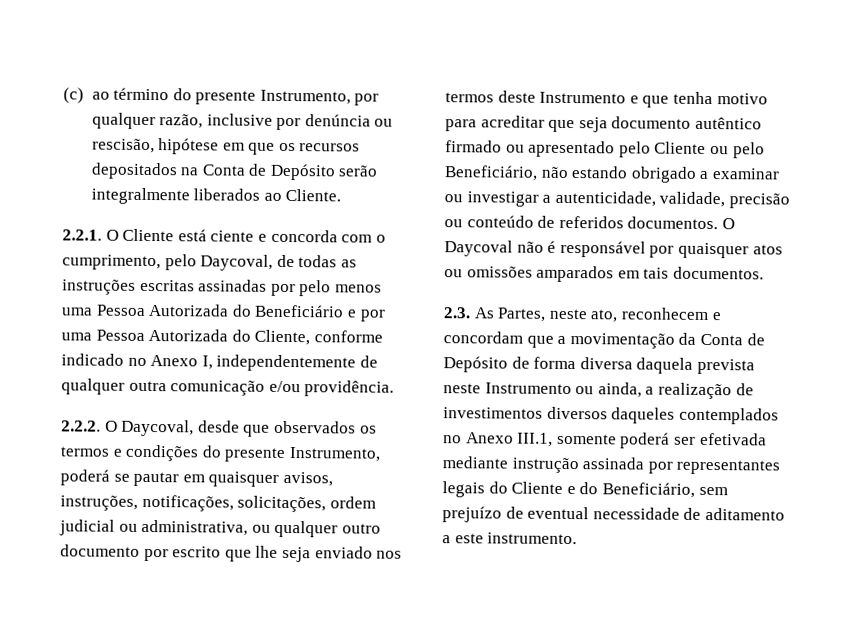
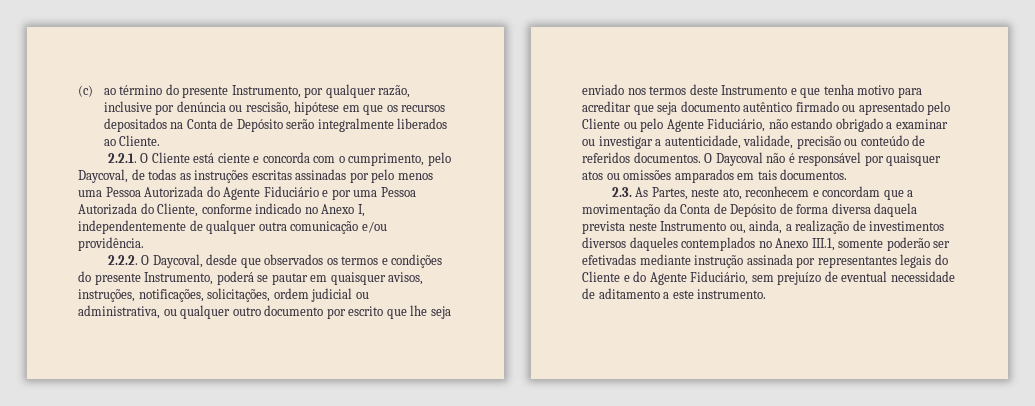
- 2.2.1. O Cliente está ciente e concorda com o cumprimento, pelo Daycoval, de todas as instruções escritas assinadas por pelo menos uma Pessoa Autorizada do Beneficiário e por uma Pessoa Autorizada do Cliente, conforme indicado no Anexo I, independentemente de qualquer outra comunicação e/ou providência.
+ 2.2.1. O Cliente está ciente e concorda com o cumprimento, pelo Daycoval, de todas as instruções escritas assinadas por pelo menos uma Pessoa Autorizada do Agente Fiduciário e por uma Pessoa Autorizada do Cliente, conforme indicado no Anexo I, independentemente de qualquer outra comunicação e/ou providência.
- 2.2.2. O Daycoval, desde que observados os termos e condições do presente Instrumento, poderá se pautar em quaisquer avisos, instruções, notificações, solicitações, ordem judicial ou administrativa, ou qualquer outro documento por escrito que lhe seja enviado nos termos deste Instrumento e que tenha motivo para acreditar que seja documento autêntico firmado ou apresentado pelo Cliente ou pelo Beneficiário, não estando obrigado a examinar ou investigar a autenticidade, validade, precisão ou conteúdo de referidos documentos.
+ 2.2.2. O Daycoval, desde que observados os termos e condições do presente Instrumento, poderá se pautar em quaisquer avisos, instruções, notificações, solicitações, ordem judicial ou administrativa, ou qualquer outro documento por escrito que lhe seja enviado nos termos deste Instrumento e que tenha motivo para acreditar que seja documento autêntico firmado ou apresentado pelo Cliente ou pelo Agente Fiduciário, não estando obrigado a examinar ou investigar a autenticidade, validade, precisão ou conteúdo de referidos documentos.
- 2.3. As Partes, neste ato, reconhecem e concordam que a movimentação da Conta de Depósito de forma diversa daquela prevista neste Instrumento ou ainda, a realização de investimentos diversos daqueles contemplados no Anexo III.1, somente poderá ser efetivada mediante instrução assinada por representantes legais do Cliente e do Beneficiário, sem prejuízo de eventual necessidade de aditamento a este instrumento.
+ 2.3. As Partes, neste ato, reconhecem e concordam que a movimentação da Conta de Depósito de forma diversa daquela prevista neste Instrumento ou, ainda, a realização de investimentos diversos daqueles contemplados no Anexo III.1, somente poderão ser efetivadas mediante instrução assinada por representantes legais do Cliente e do Agente Fiduciário, sem prejuízo de eventual necessidade de aditamento a este instrumento.

